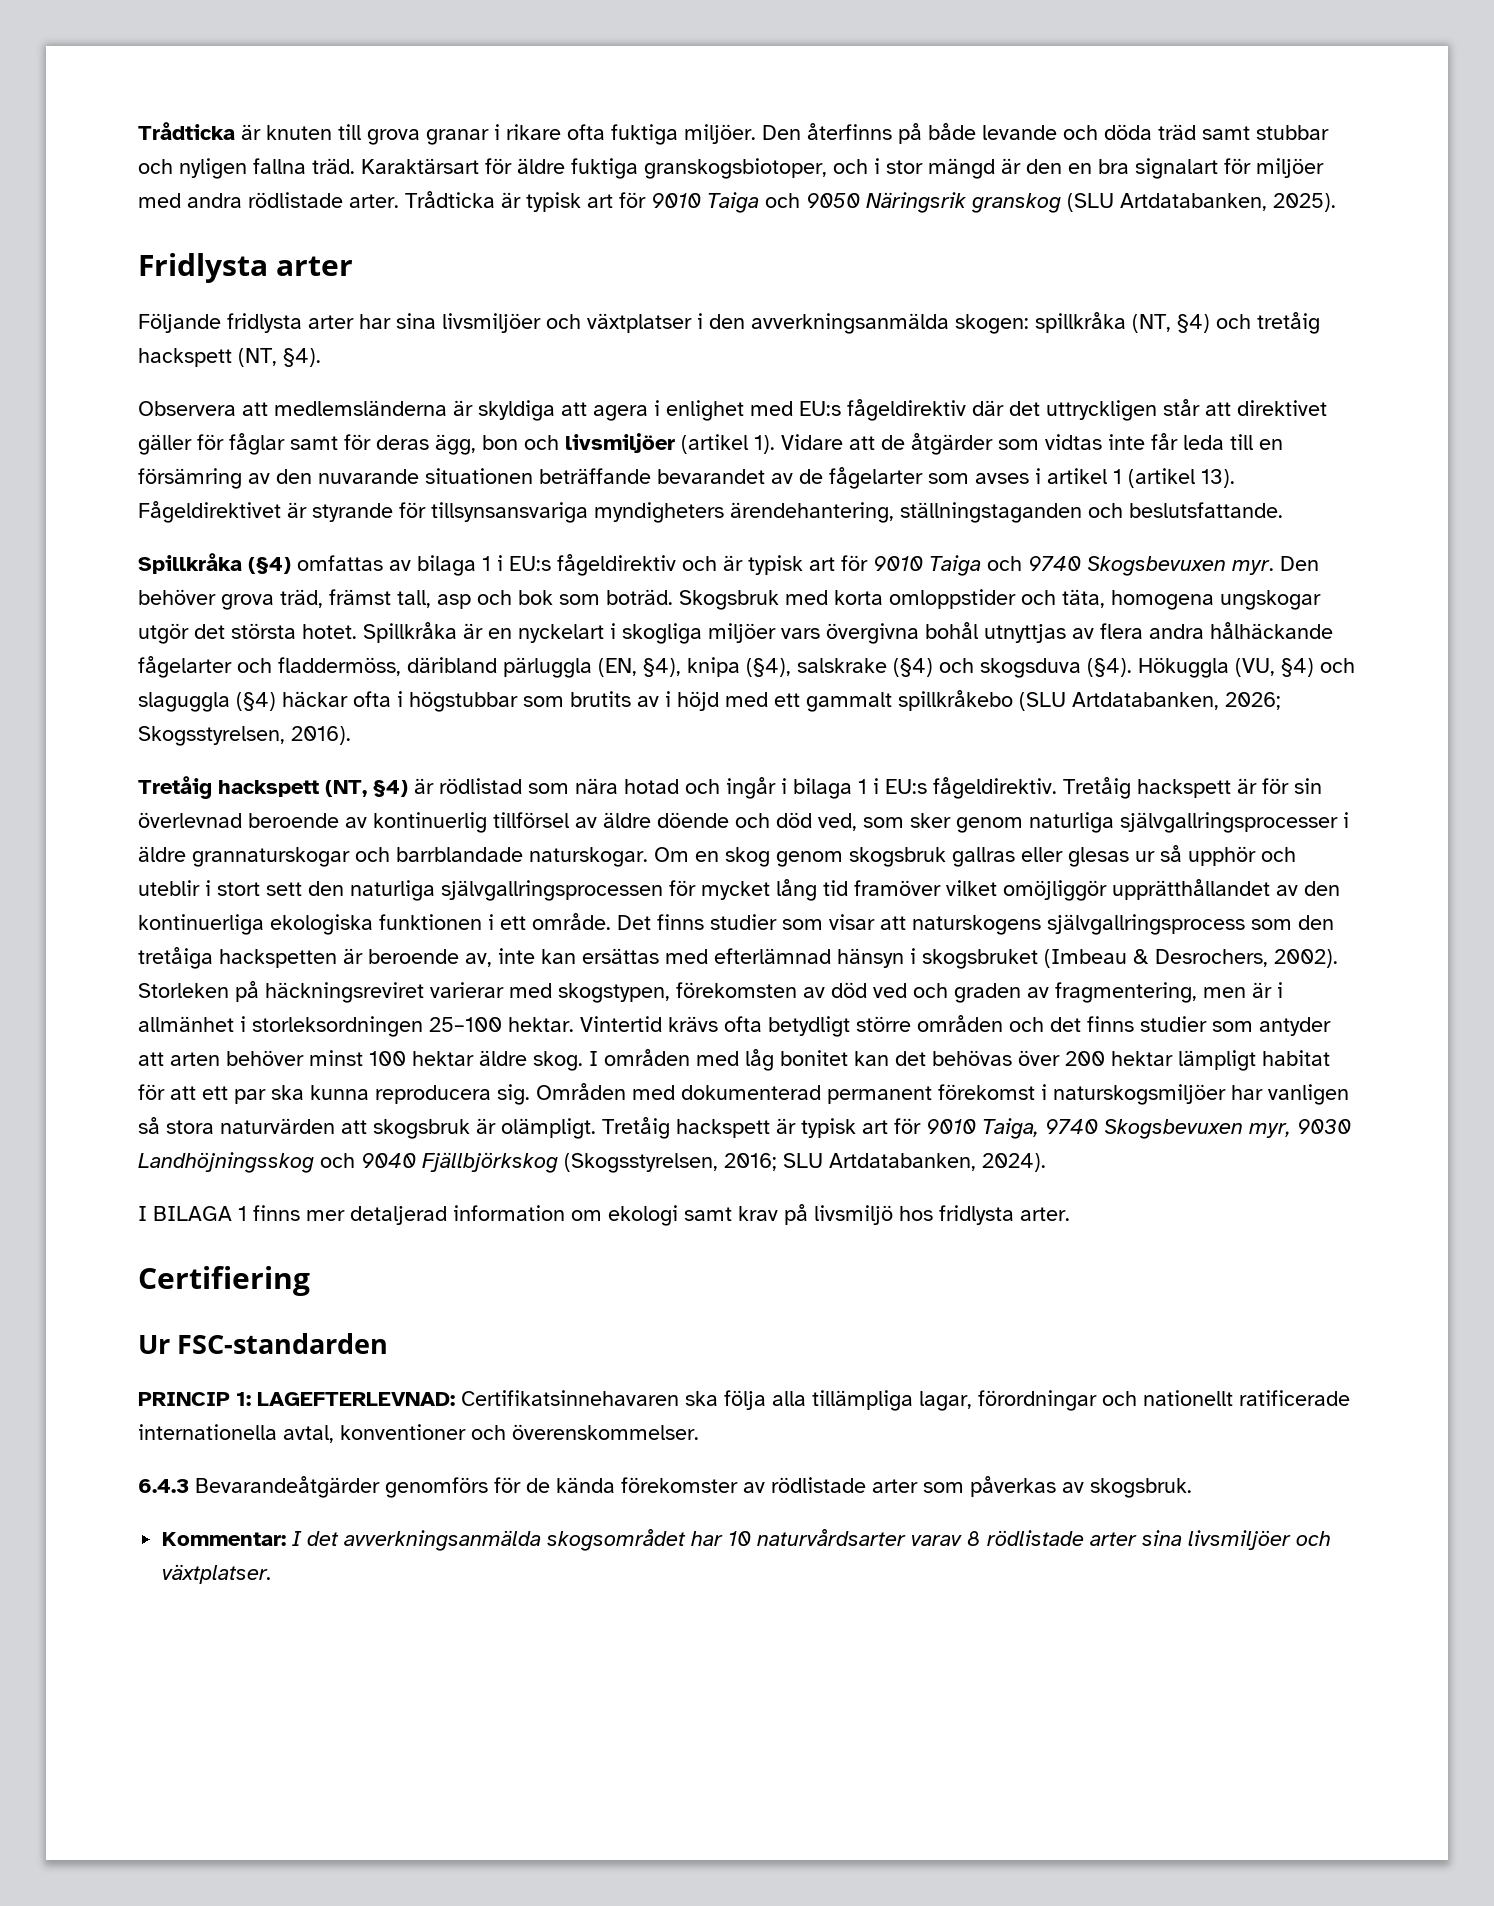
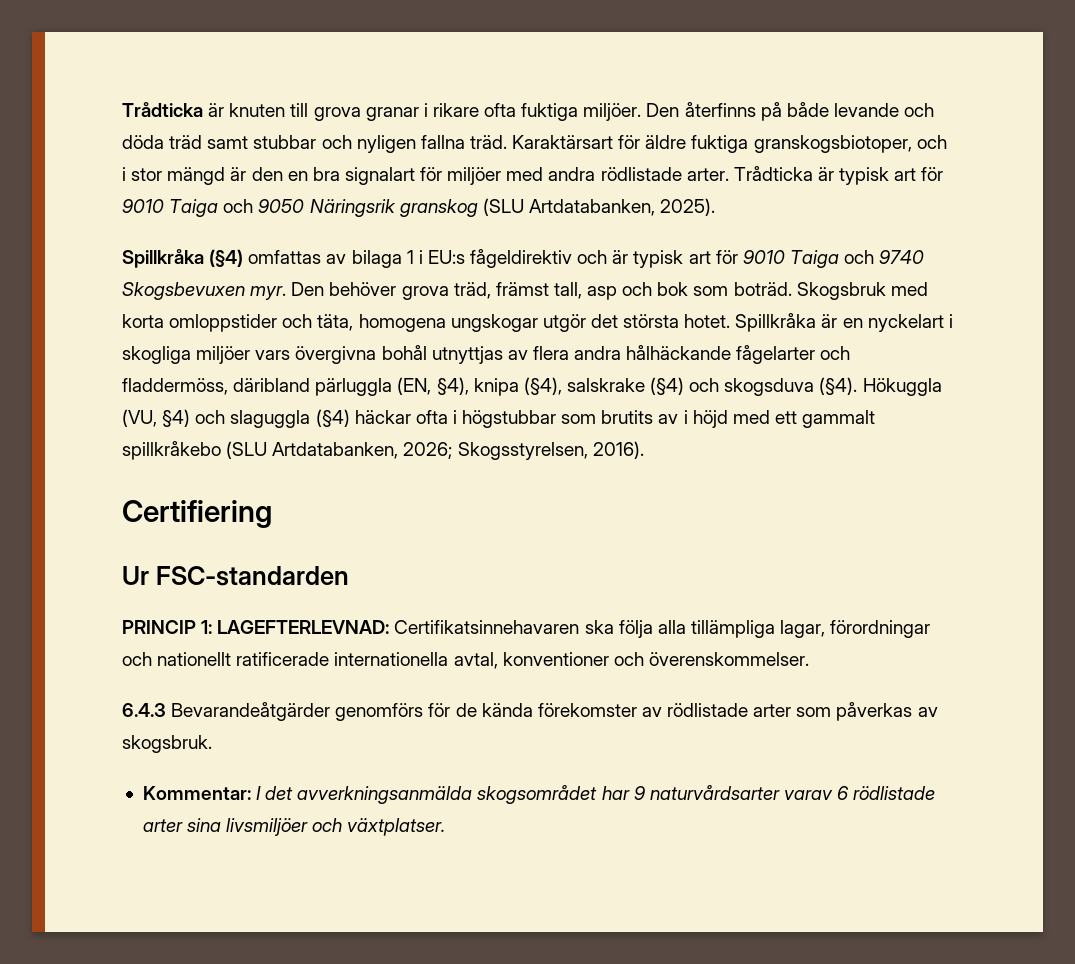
- Fridlysta arter
- Följande fridlysta arter har sina livsmiljöer och växtplatser i den avverkningsanmälda skogen: spillkråka (NT, §4) och tretåig hackspett (NT, §4).
- Observera att medlemsländerna är skyldiga att agera i enlighet med EU:s fågeldirektiv där det uttryckligen står att direktivet gäller för fåglar samt för deras ägg, bon och livsmiljöer (artikel 1). Vidare att de åtgärder som vidtas inte får leda till en försämring av den nuvarande situationen beträffande bevarandet av de fågelarter som avses i artikel 1 (artikel 13). Fågeldirektivet är styrande för tillsynsansvariga myndigheters ärendehantering, ställningstaganden och beslutsfattande.
- Tretåig hackspett (NT, §4) är rödlistad som nära hotad och ingår i bilaga 1 i EU:s fågeldirektiv. Tretåig hackspett är för sin överlevnad beroende av kontinuerlig tillförsel av äldre döende och död ved, som sker genom naturliga självgallringsprocesser i äldre grannaturskogar och barrblandade naturskogar. Om en skog genom skogsbruk gallras eller glesas ur så upphör och uteblir i stort sett den naturliga självgallringsprocessen för mycket lång tid framöver vilket omöjliggör upprätthållandet av den kontinuerliga ekologiska funktionen i ett område. Det finns studier som visar att naturskogens självgallringsprocess som den tretåiga hackspetten är beroende av, inte kan ersättas med efterlämnad hänsyn i skogsbruket (Imbeau & Desrochers, 2002). Storleken på häckningsreviret varierar med skogstypen, förekomsten av död ved och graden av fragmentering, men är i allmänhet i storleksordningen 25–100 hektar. Vintertid krävs ofta betydligt större områden och det finns studier som antyder att arten behöver minst 100 hektar äldre skog. I områden med låg bonitet kan det behövas över 200 hektar lämpligt habitat för att ett par ska kunna reproducera sig. Områden med dokumenterad permanent förekomst i naturskogsmiljöer har vanligen så stora naturvärden att skogsbruk är olämpligt. Tretåig hackspett är typisk art för 9010 Taiga, 9740 Skogsbevuxen myr, 9030 Landhöjningsskog och 9040 Fjällbjörkskog (Skogsstyrelsen, 2016; SLU Artdatabanken, 2024).
- I BILAGA 1 finns mer detaljerad information om ekologi samt krav på livsmiljö hos fridlysta arter.
- Kommentar: I det avverkningsanmälda skogsområdet har 10 naturvårdsarter varav 8 rödlistade arter sina livsmiljöer och växtplatser.
+ Kommentar: I det avverkningsanmälda skogsområdet har 9 naturvårdsarter varav 6 rödlistade arter sina livsmiljöer och växtplatser.

